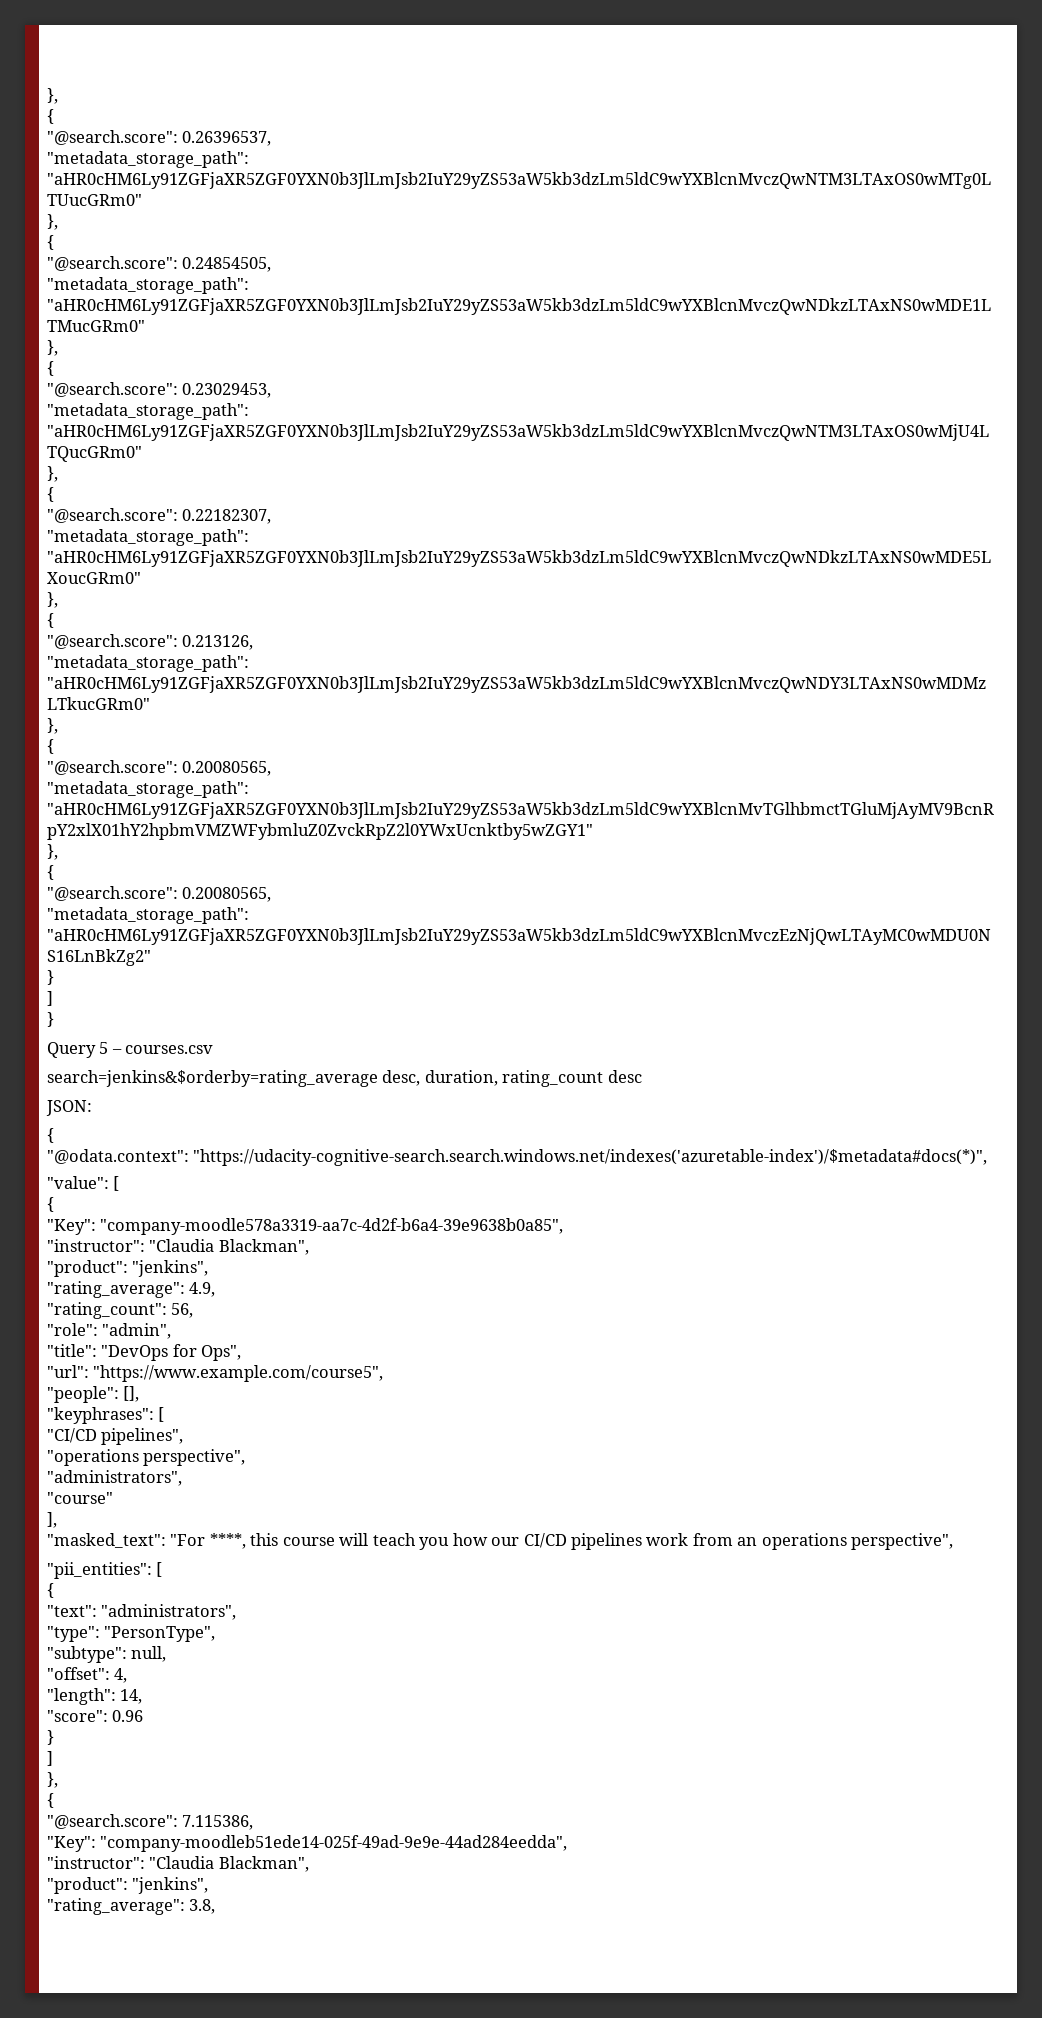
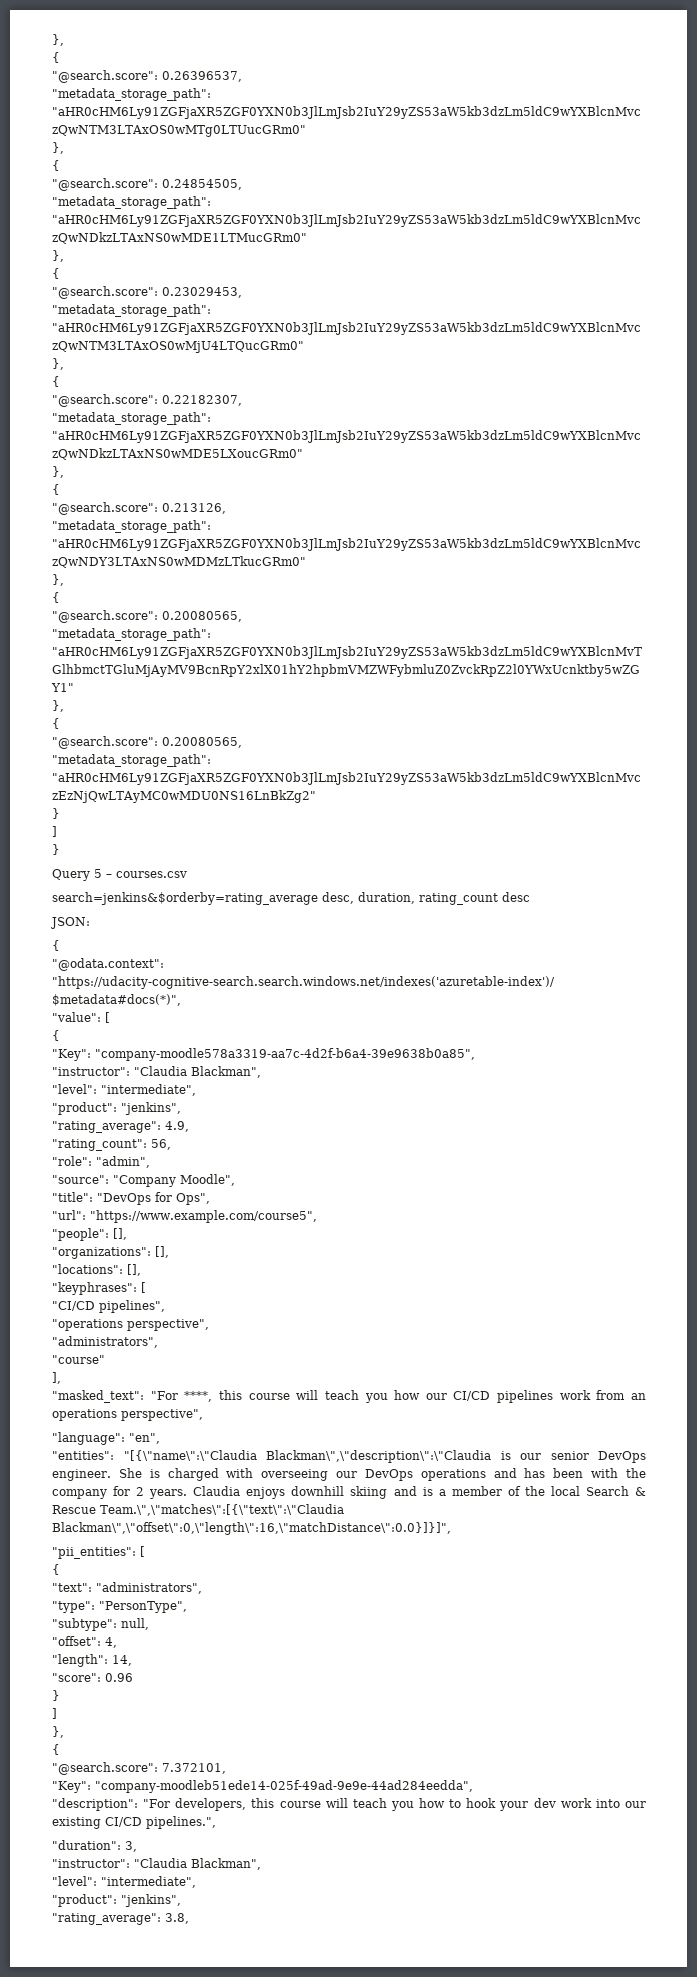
  "Key": "company-moodle578a3319-aa7c-4d2f-b6a4-39e9638b0a85",
  "instructor": "Claudia Blackman",
+ "level": "intermediate",
+ "source": "Company Moodle",
+ "organizations": [],
+ "locations": [],
+ "language": "en",
+ "entities": "[{\"name\":\"Claudia Blackman\",\"description\":\"Claudia is our senior DevOps engineer. She is charged with overseeing our DevOps operations and has been with the company for 2 years. Claudia enjoys downhill skiing and is a member of the local Search & Rescue Team.\",\"matches\":[{\"text\":\"Claudia Blackman\",\"offset\":0,\"length\":16,\"matchDistance\":0.0}]}]",
- "@search.score": 7.115386,
+ "@search.score": 7.372101,
  "Key": "company-moodleb51ede14-025f-49ad-9e9e-44ad284eedda",
+ "description": "For developers, this course will teach you how to hook your dev work into our existing CI/CD pipelines.",
+ "duration": 3,
  "instructor": "Claudia Blackman",
+ "level": "intermediate",

